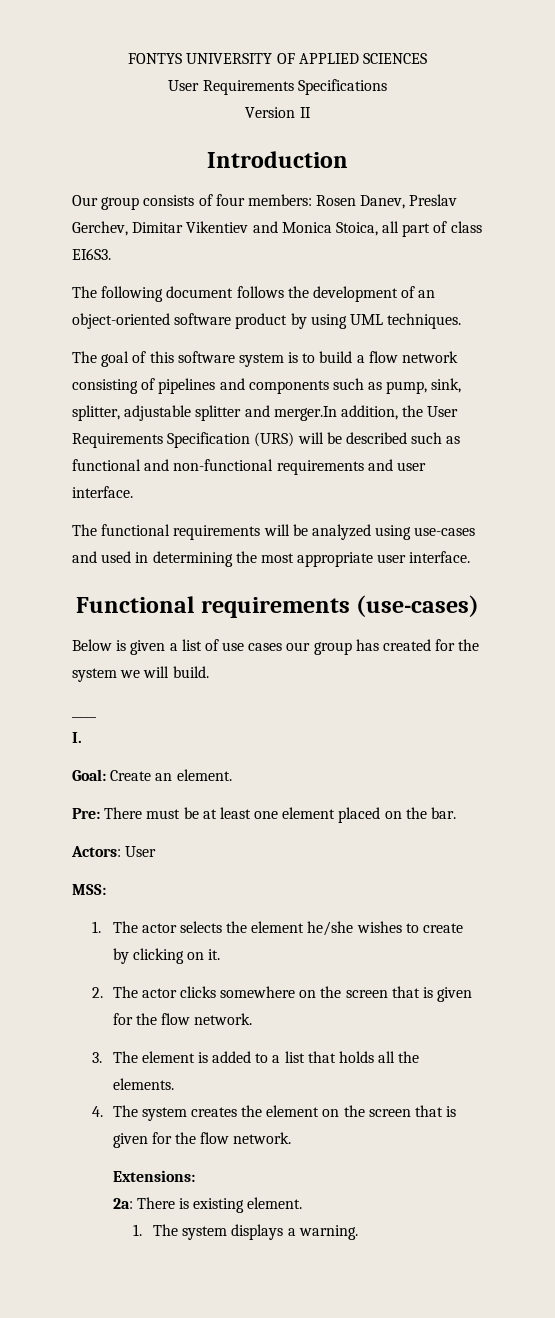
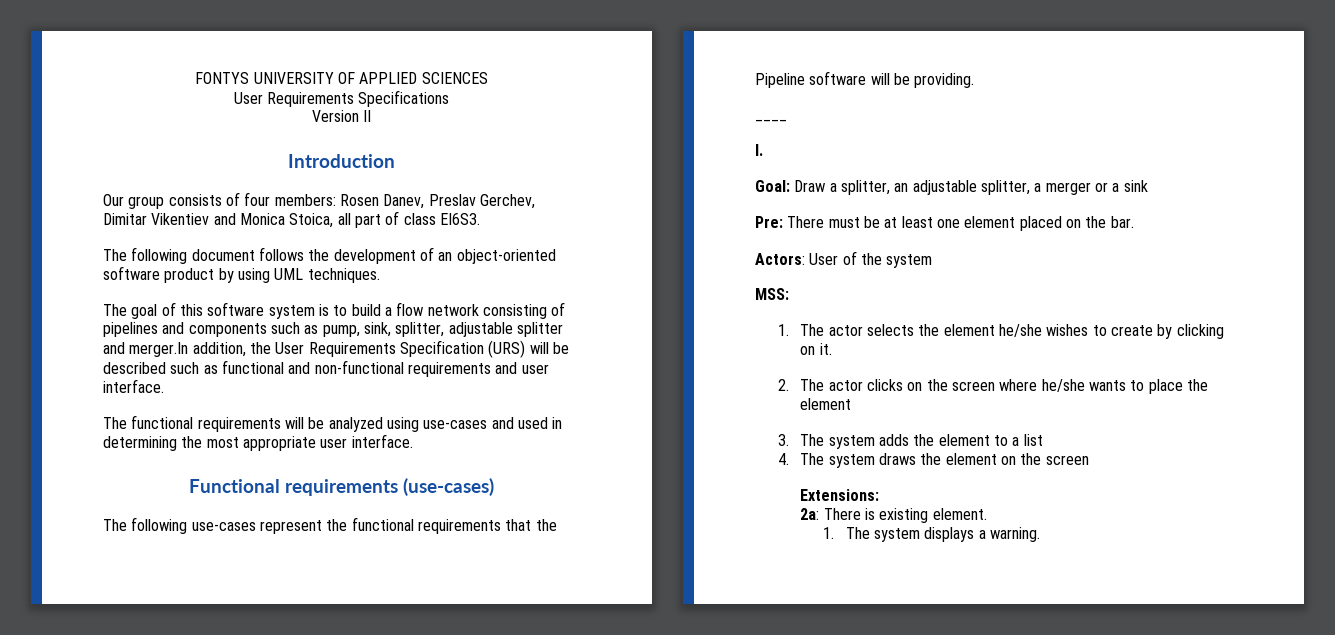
- Below is given a list of use cases our group has created for the system we will build.
+ The following use-cases represent the functional requirements that the Pipeline software will be providing.
  ____
  I.
- Goal: Create an element.
+ Goal: Draw a splitter, an adjustable splitter, a merger or a sink
- Actors: User
+ Actors: User of the system
- 2. The actor clicks somewhere on the screen that is given for the flow network.
- 3. The element is added to a list that holds all the elements.
- 4. The system creates the element on the screen that is given for the flow network.
+ 2. The actor clicks on the screen where he/she wants to place the element
+ 3. The system adds the element to a list
+ 4. The system draws the element on the screen

